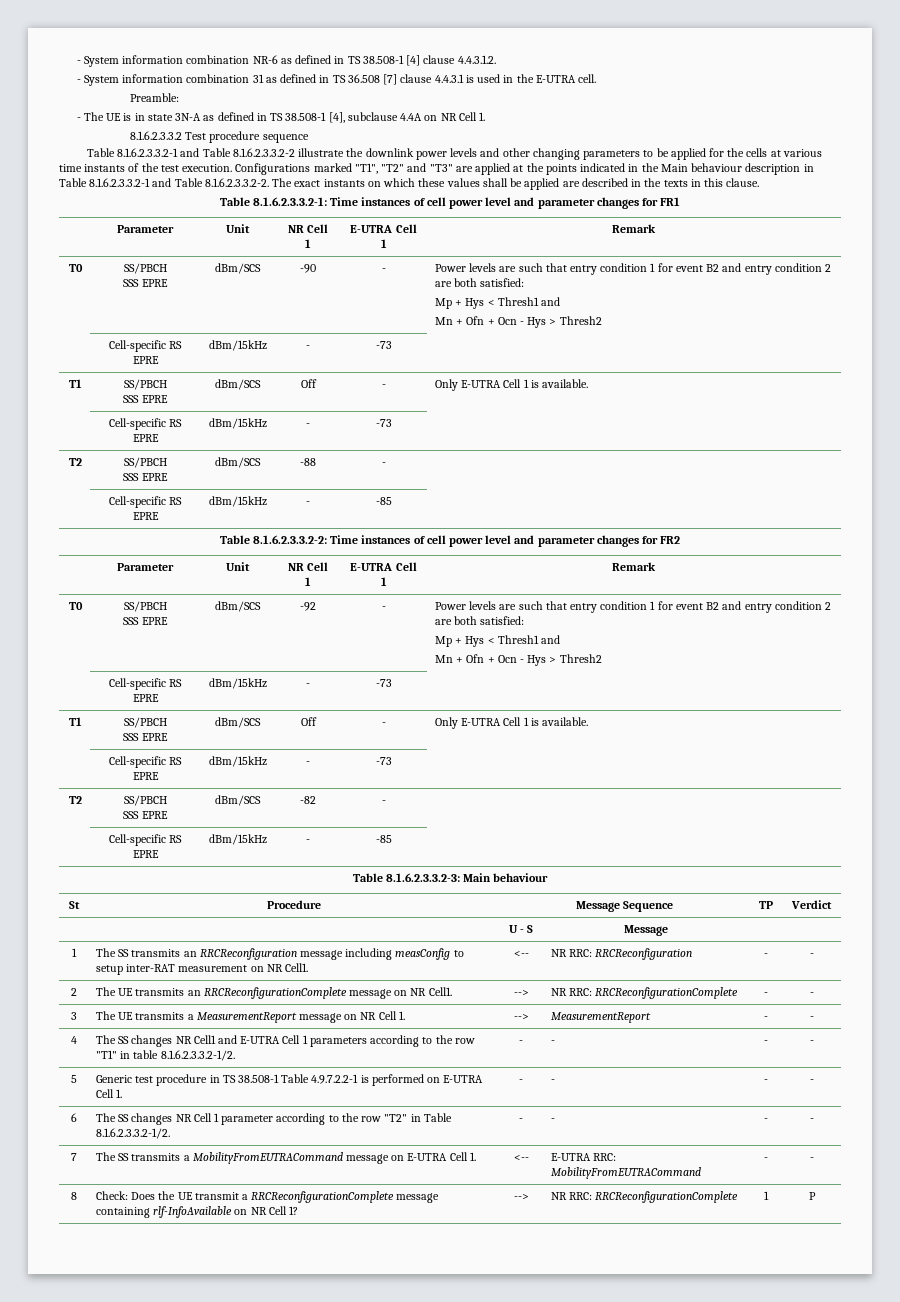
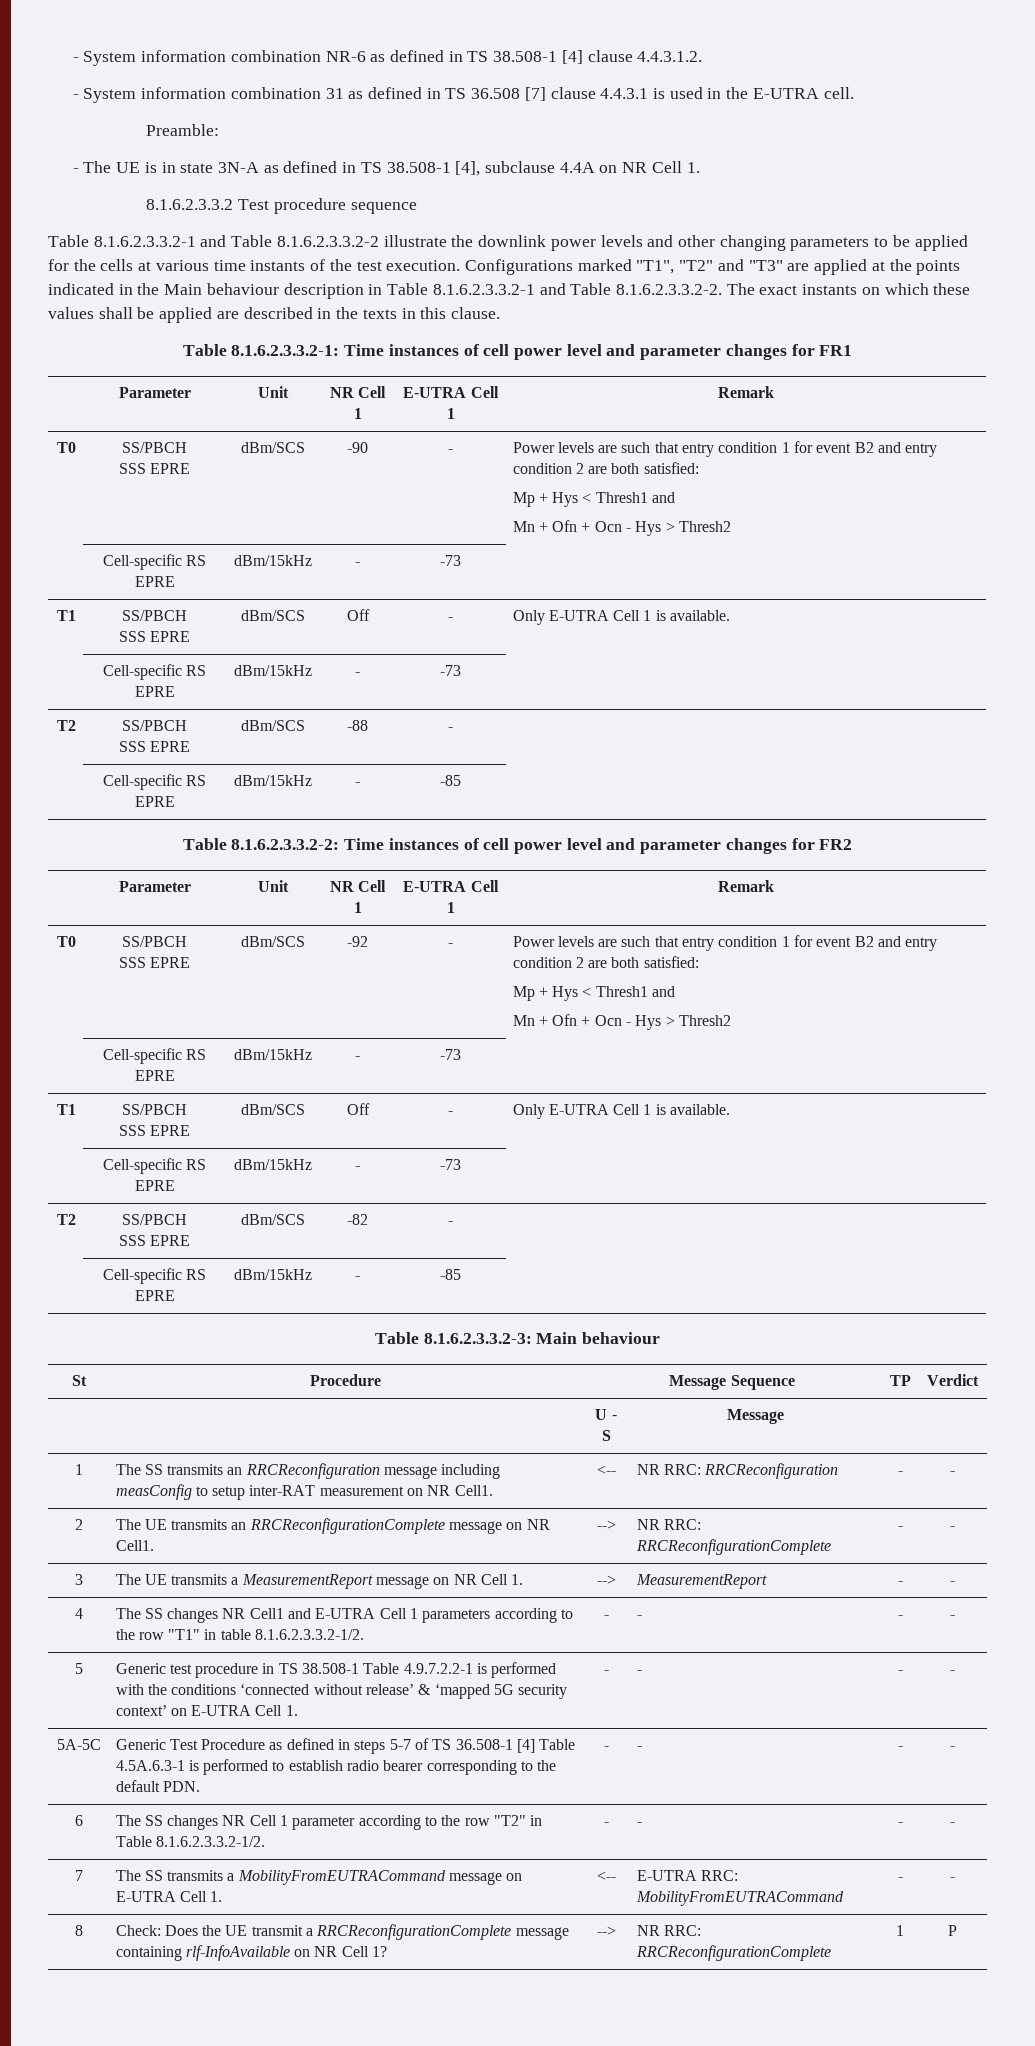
- 5 | Generic test procedure in TS 38.508-1 Table 4.9.7.2.2-1 is performed on E-UTRA Cell 1. | - | - | - | -
+ 5 | Generic test procedure in TS 38.508-1 Table 4.9.7.2.2-1 is performed with the conditions ‘connected without release’ & ‘mapped 5G security context’ on E-UTRA Cell 1. | - | - | - | -
+ 5A-5C | Generic Test Procedure as defined in steps 5-7 of TS 36.508-1 [4] Table 4.5A.6.3-1 is performed to establish radio bearer corresponding to the default PDN. | - | - | - | -

